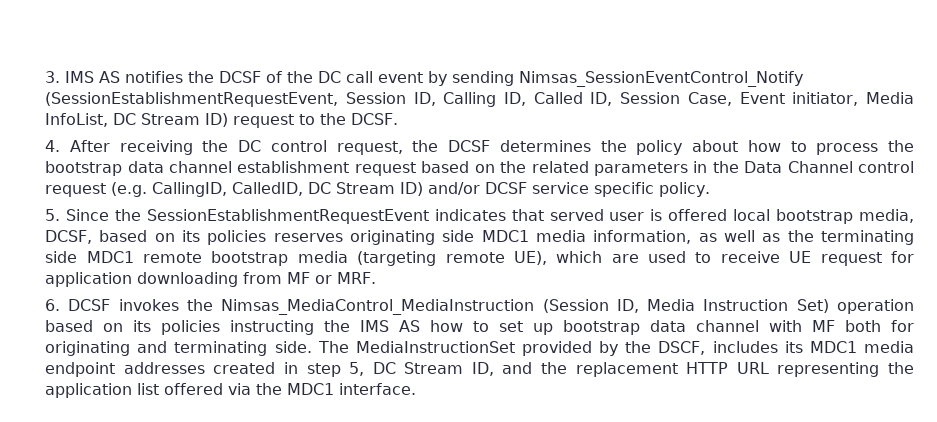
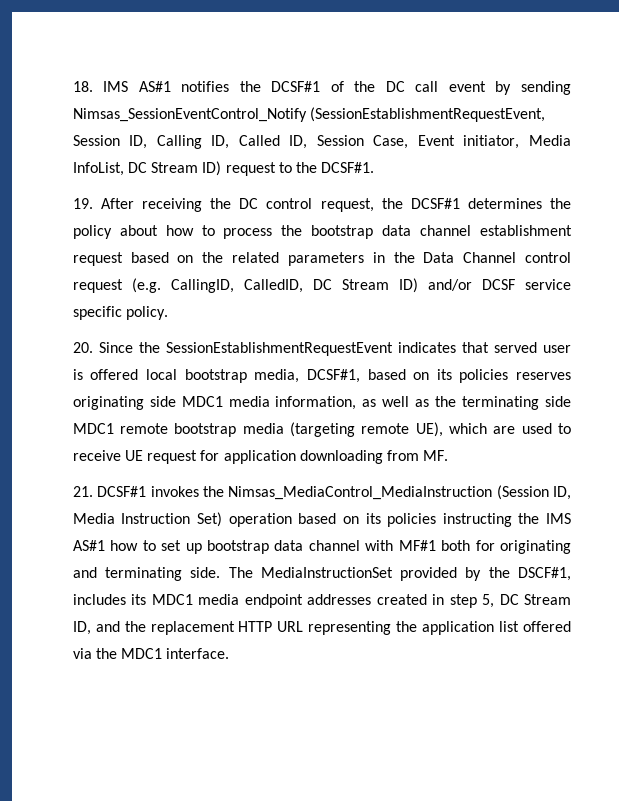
- 3. IMS AS notifies the DCSF of the DC call event by sending Nimsas_SessionEventControl_Notify (SessionEstablishmentRequestEvent, Session ID, Calling ID, Called ID, Session Case, Event initiator, Media InfoList, DC Stream ID) request to the DCSF.
- 4. After receiving the DC control request, the DCSF determines the policy about how to process the bootstrap data channel establishment request based on the related parameters in the Data Channel control request (e.g. CallingID, CalledID, DC Stream ID) and/or DCSF service specific policy.
+ 18. IMS AS#1 notifies the DCSF#1 of the DC call event by sending Nimsas_SessionEventControl_Notify (SessionEstablishmentRequestEvent, Session ID, Calling ID, Called ID, Session Case, Event initiator, Media InfoList, DC Stream ID) request to the DCSF#1.
+ 19. After receiving the DC control request, the DCSF#1 determines the policy about how to process the bootstrap data channel establishment request based on the related parameters in the Data Channel control request (e.g. CallingID, CalledID, DC Stream ID) and/or DCSF service specific policy.
- 5. Since the SessionEstablishmentRequestEvent indicates that served user is offered local bootstrap media, DCSF, based on its policies reserves originating side MDC1 media information, as well as the terminating side MDC1 remote bootstrap media (targeting remote UE), which are used to receive UE request for application downloading from MF or MRF.
- 6. DCSF invokes the Nimsas_MediaControl_MediaInstruction (Session ID, Media Instruction Set) operation based on its policies instructing the IMS AS how to set up bootstrap data channel with MF both for originating and terminating side.
+ 20. Since the SessionEstablishmentRequestEvent indicates that served user is offered local bootstrap media, DCSF#1, based on its policies reserves originating side MDC1 media information, as well as the terminating side MDC1 remote bootstrap media (targeting remote UE), which are used to receive UE request for application downloading from MF.
+ 21. DCSF#1 invokes the Nimsas_MediaControl_MediaInstruction (Session ID, Media Instruction Set) operation based on its policies instructing the IMS AS#1 how to set up bootstrap data channel with MF#1 both for originating and terminating side.
- The MediaInstructionSet provided by the DSCF, includes its MDC1 media endpoint addresses created in step 5, DC Stream ID, and the replacement HTTP URL representing the application list offered via the MDC1 interface.
+ The MediaInstructionSet provided by the DSCF#1, includes its MDC1 media endpoint addresses created in step 5, DC Stream ID, and the replacement HTTP URL representing the application list offered via the MDC1 interface.

